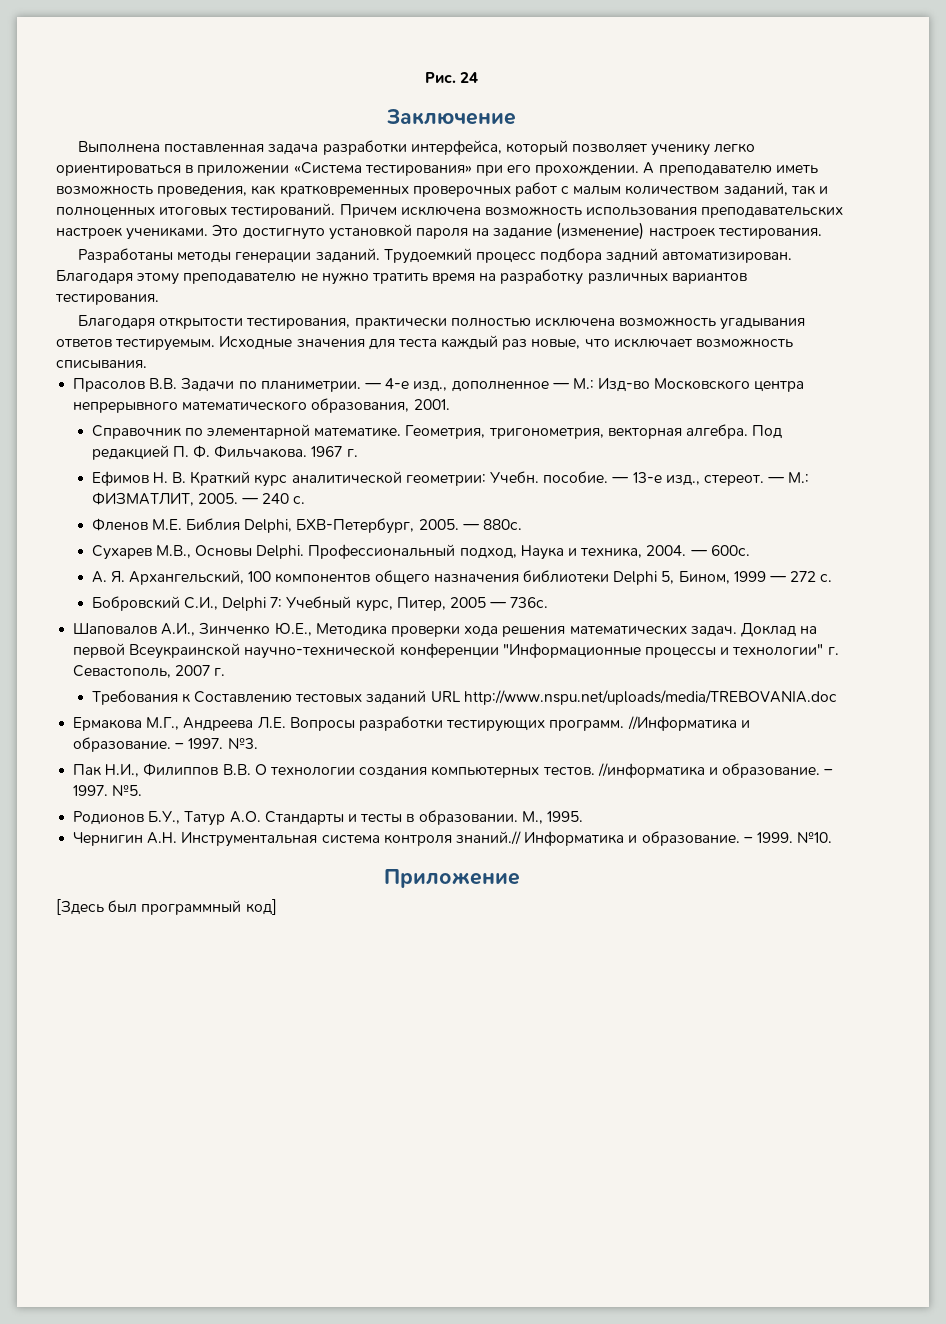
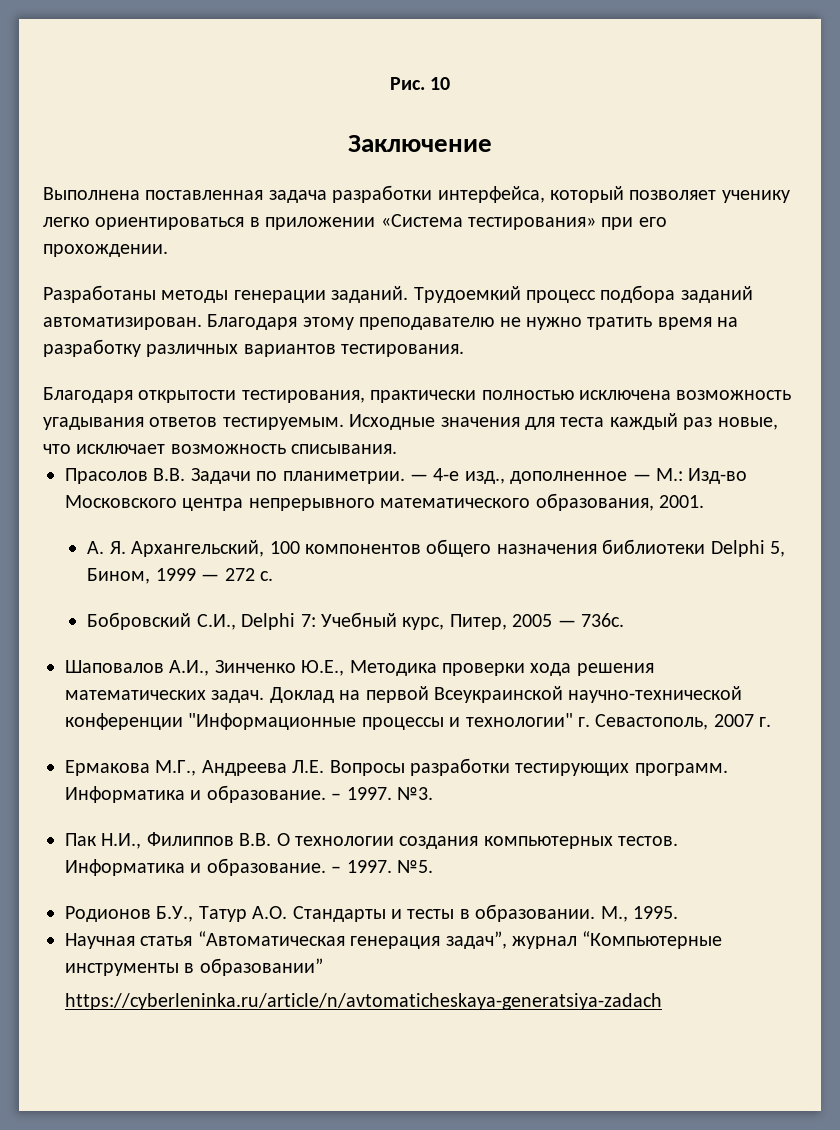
- Рис. 24
+ Рис. 10
- А преподавателю иметь возможность проведения, как кратковременных проверочных работ с малым количеством заданий, так и полноценных итоговых тестирований. Причем исключена возможность использования преподавательских настроек учениками. Это достигнуто установкой пароля на задание (изменение) настроек тестирования.
- Трудоемкий процесс подбора задний автоматизирован.
+ Трудоемкий процесс подбора заданий автоматизирован.
- Справочник по элементарной математике. Геометрия, тригонометрия, векторная алгебра. Под редакцией П. Ф. Фильчакова. 1967 г.
- Ефимов Н. В. Краткий курс аналитической геометрии: Учебн. пособие. — 13-е изд., стереот. — М.: ФИЗМАТЛИТ, 2005. — 240 с.
- Фленов М.Е. Библия Delphi, БХВ-Петербург, 2005. — 880с.
- Сухарев М.В., Основы Delphi. Профессиональный подход, Наука и техника, 2004. — 600с.
- Требования к Составлению тестовых заданий URL http://www.nspu.net/uploads/media/TREBOVANIA.doc
- Ермакова М.Г., Андреева Л.Е. Вопросы разработки тестирующих программ. //Информатика и образование.
+ Ермакова М.Г., Андреева Л.Е. Вопросы разработки тестирующих программ. Информатика и образование.
- Пак Н.И., Филиппов В.В. О технологии создания компьютерных тестов. //информатика и образование.
+ Пак Н.И., Филиппов В.В. О технологии создания компьютерных тестов. Информатика и образование.
- Чернигин А.Н. Инструментальная система контроля знаний.// Информатика и образование. – 1999. №10.
- Приложение
- [Здесь был программный код]
+ Научная статья “Автоматическая генерация задач”, журнал “Компьютерные инструменты в образовании”
+ https://cyberleninka.ru/article/n/avtomaticheskaya-generatsiya-zadach

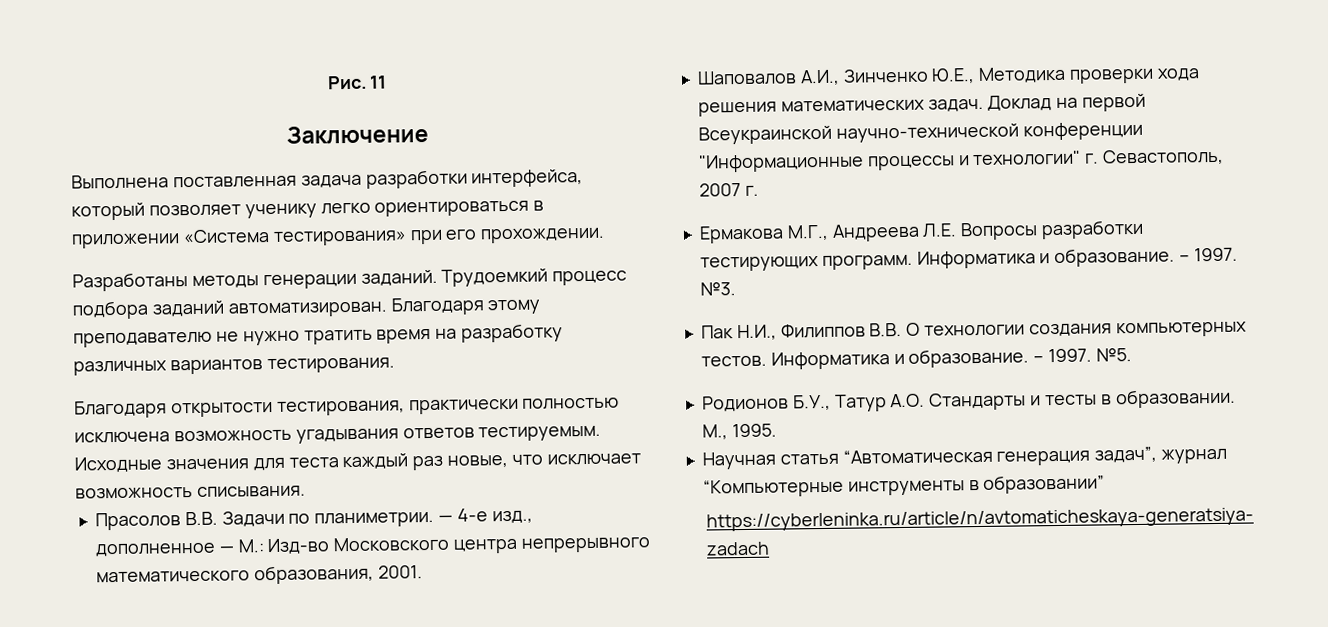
- Рис. 10
+ Рис. 11
- А. Я. Архангельский, 100 компонентов общего назначения библиотеки Delphi 5, Бином, 1999 — 272 с.
- Бобровский С.И., Delphi 7: Учебный курс, Питер, 2005 — 736с.

